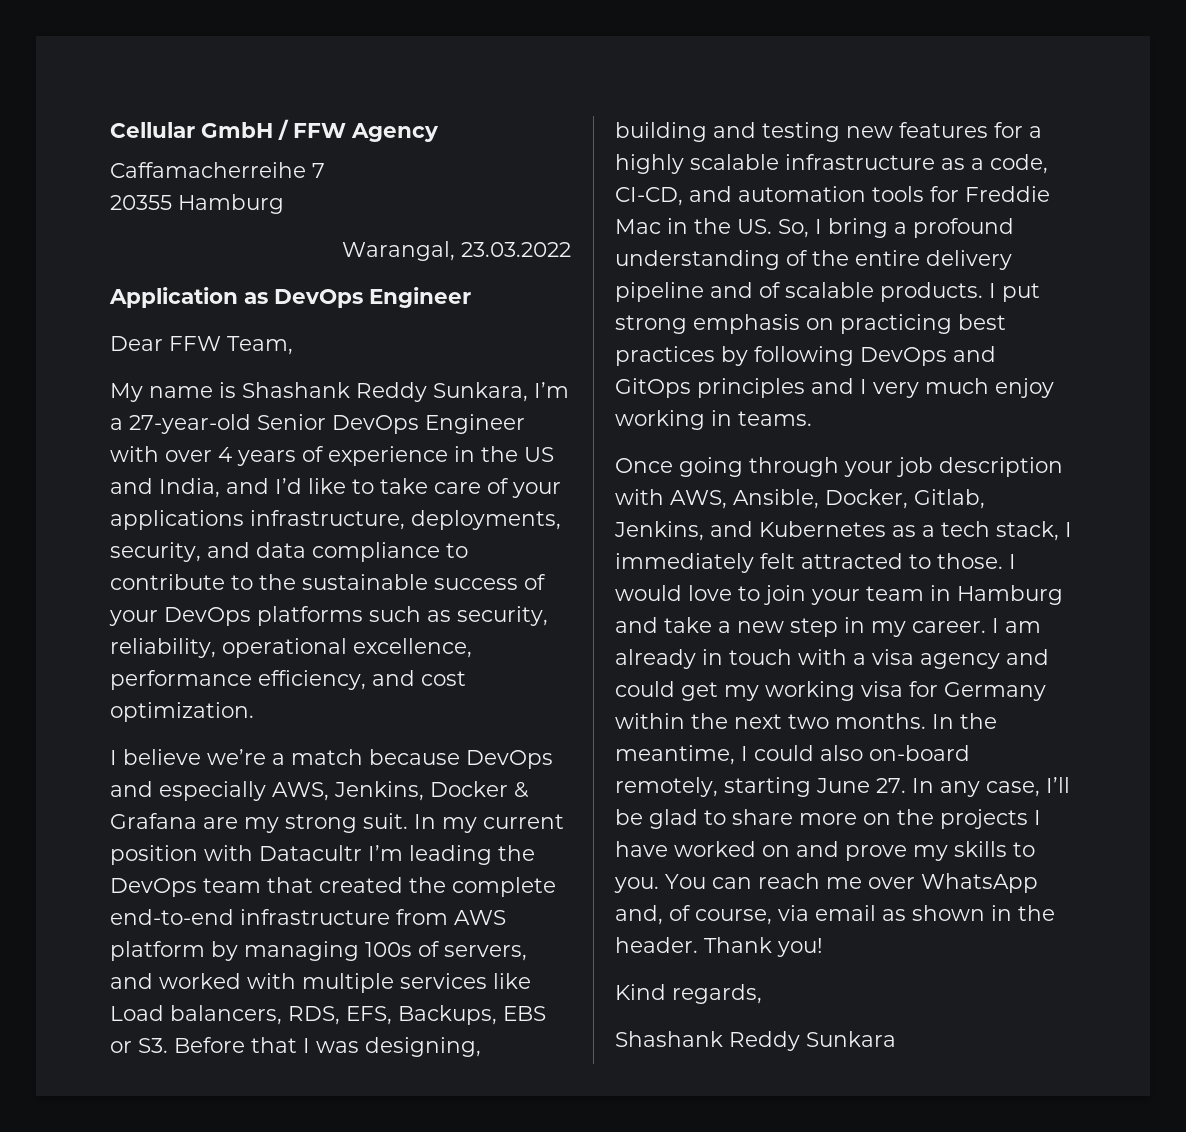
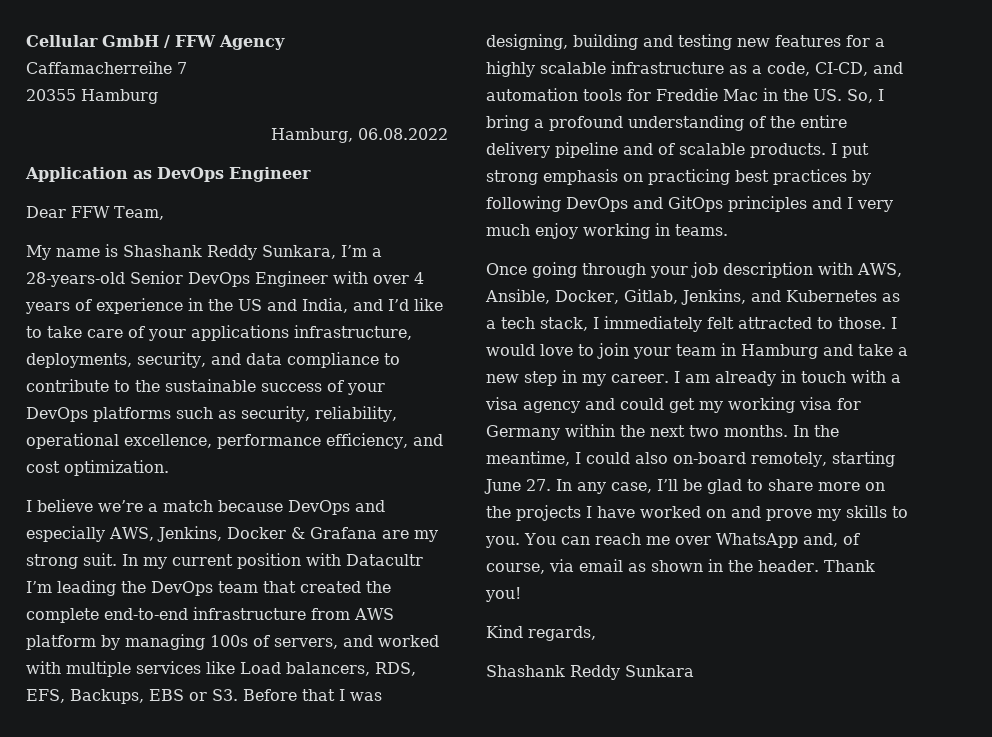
- Warangal, 23.03.2022
+ Hamburg, 06.08.2022
- My name is Shashank Reddy Sunkara, I’m a 27-year-old Senior DevOps Engineer with over 4 years of experience in the US and India, and I’d like to take care of your applications infrastructure, deployments, security, and data compliance to contribute to the sustainable success of your DevOps platforms such as security, reliability, operational excellence, performance efficiency, and cost optimization.
+ My name is Shashank Reddy Sunkara, I’m a 28-years-old Senior DevOps Engineer with over 4 years of experience in the US and India, and I’d like to take care of your applications infrastructure, deployments, security, and data compliance to contribute to the sustainable success of your DevOps platforms such as security, reliability, operational excellence, performance efficiency, and cost optimization.

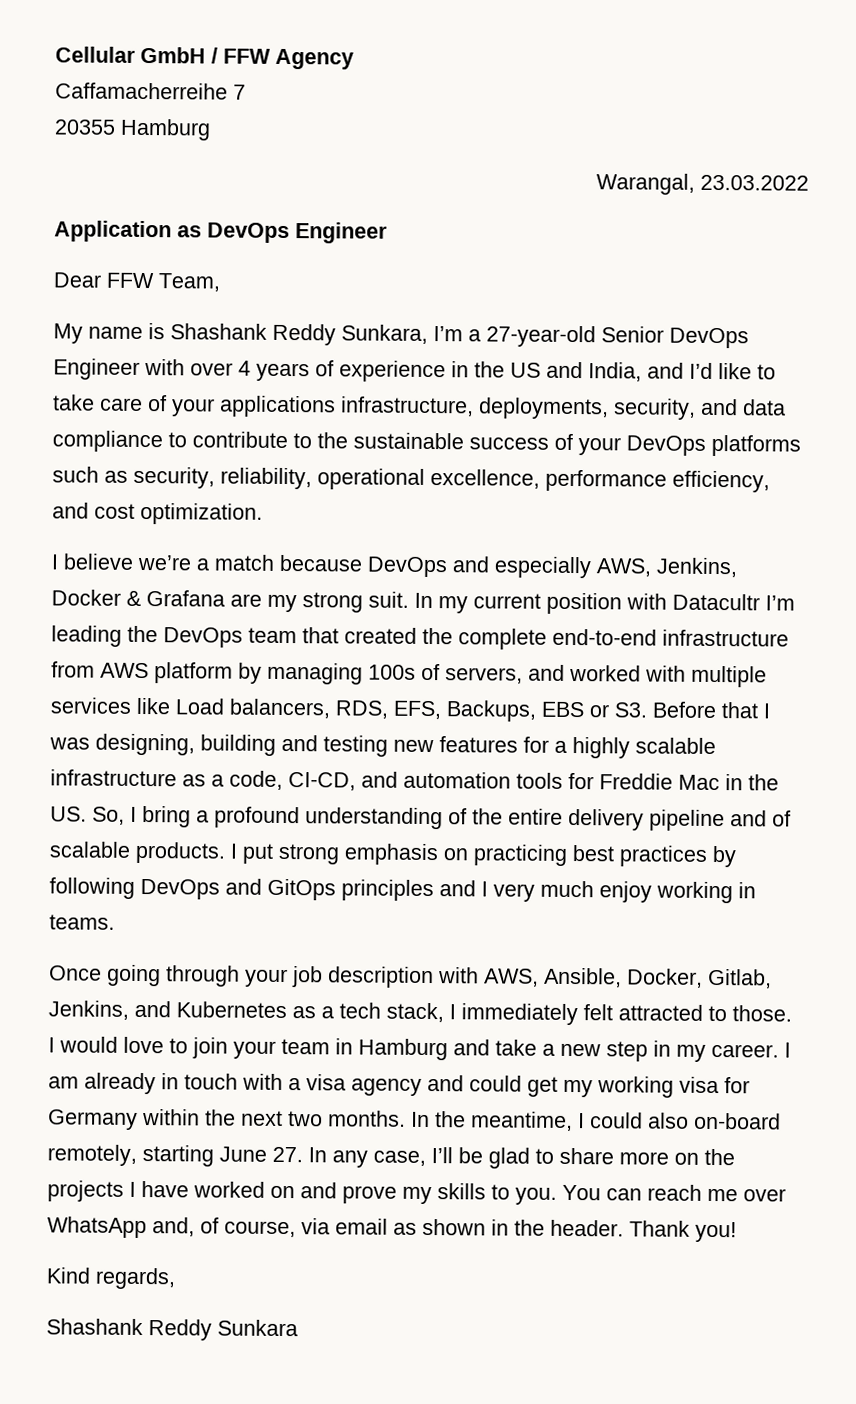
- Hamburg, 06.08.2022
+ Warangal, 23.03.2022
- My name is Shashank Reddy Sunkara, I’m a 28-years-old Senior DevOps Engineer with over 4 years of experience in the US and India, and I’d like to take care of your applications infrastructure, deployments, security, and data compliance to contribute to the sustainable success of your DevOps platforms such as security, reliability, operational excellence, performance efficiency, and cost optimization.
+ My name is Shashank Reddy Sunkara, I’m a 27-year-old Senior DevOps Engineer with over 4 years of experience in the US and India, and I’d like to take care of your applications infrastructure, deployments, security, and data compliance to contribute to the sustainable success of your DevOps platforms such as security, reliability, operational excellence, performance efficiency, and cost optimization.

